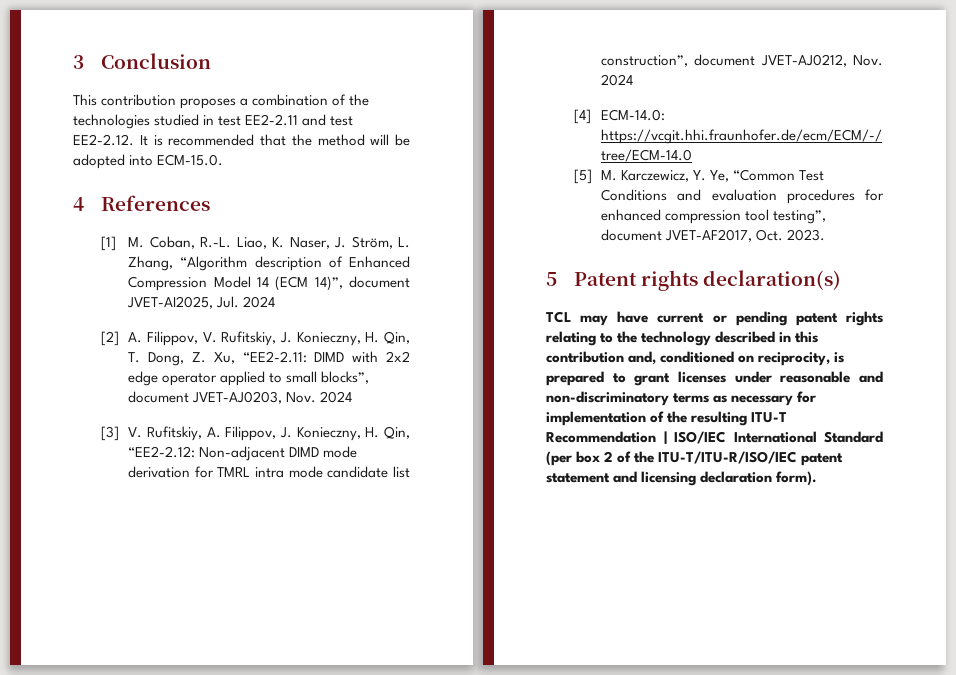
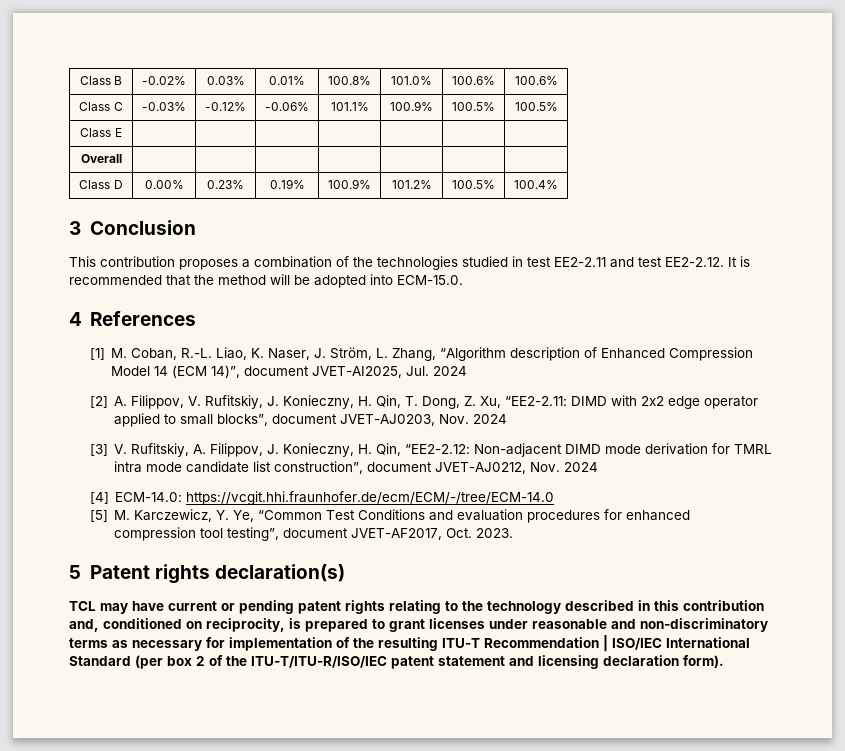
+ Class B | -0.02% | 0.03% | 0.01% | 100.8% | 101.0% | 100.6% | 100.6%
+ Class C | -0.03% | -0.12% | -0.06% | 101.1% | 100.9% | 100.5% | 100.5%
+ Class E | | | | | | |
+ Overall | | | | | | |
+ Class D | 0.00% | 0.23% | 0.19% | 100.9% | 101.2% | 100.5% | 100.4%

